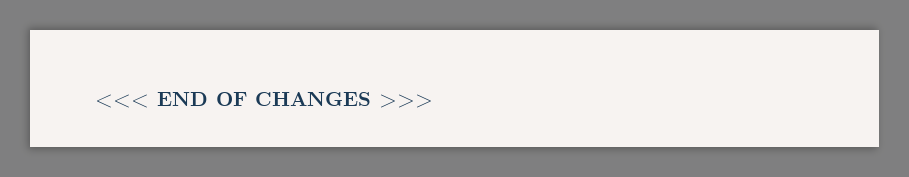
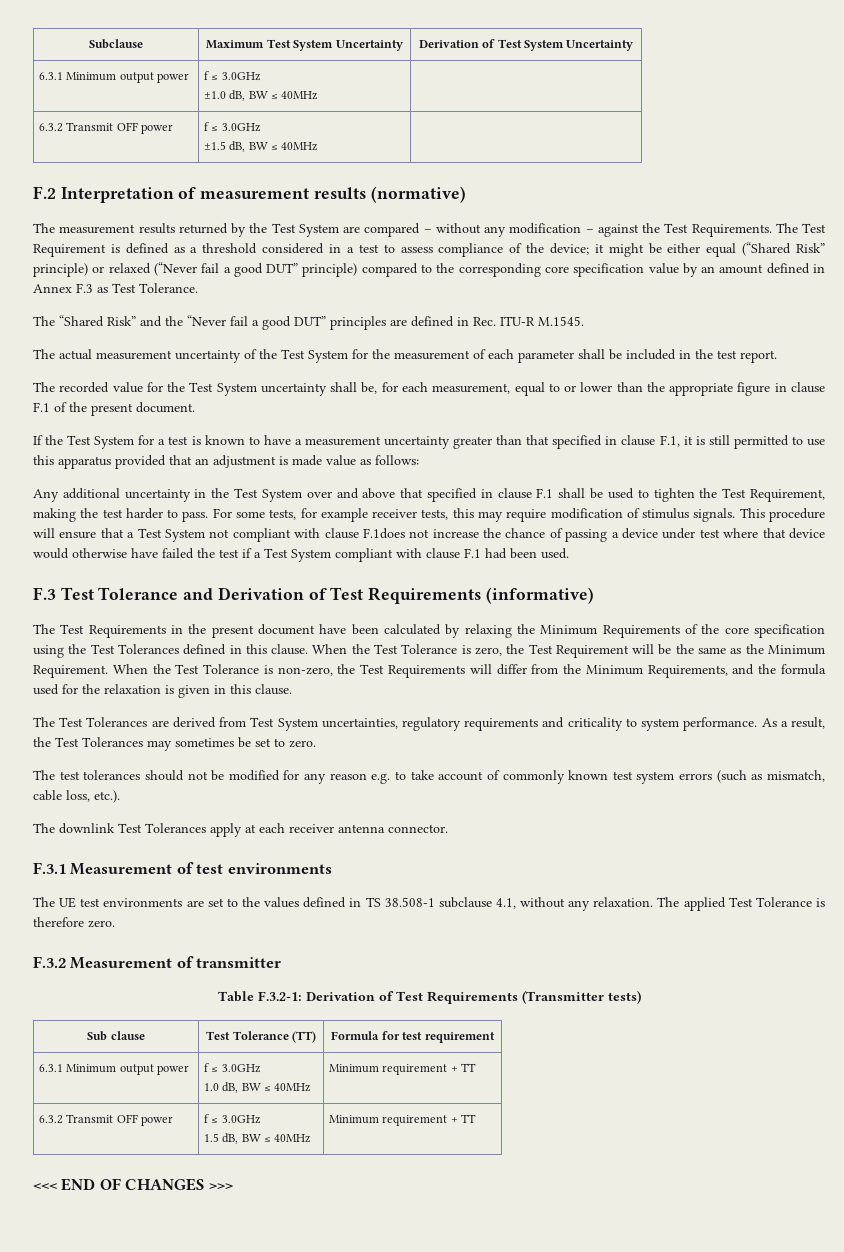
+ Subclause | Maximum Test System Uncertainty | Derivation of Test System Uncertainty
+ 6.3.1 Minimum output power | f ≤ 3.0GHz
+ ±1.0 dB, BW ≤ 40MHz |
+ 6.3.2 Transmit OFF power | f ≤ 3.0GHz
+ ±1.5 dB, BW ≤ 40MHz |
+ F.2 Interpretation of measurement results (normative)
+ The measurement results returned by the Test System are compared – without any modification – against the Test Requirements. The Test Requirement is defined as a threshold considered in a test to assess compliance of the device; it might be either equal (“Shared Risk” principle) or relaxed (“Never fail a good DUT” principle) compared to the corresponding core specification value by an amount defined in Annex F.3 as Test Tolerance.
+ The “Shared Risk” and the “Never fail a good DUT” principles are defined in Rec. ITU-R M.1545.
+ The actual measurement uncertainty of the Test System for the measurement of each parameter shall be included in the test report.
+ The recorded value for the Test System uncertainty shall be, for each measurement, equal to or lower than the appropriate figure in clause F.1 of the present document.
+ If the Test System for a test is known to have a measurement uncertainty greater than that specified in clause F.1, it is still permitted to use this apparatus provided that an adjustment is made value as follows:
+ Any additional uncertainty in the Test System over and above that specified in clause F.1 shall be used to tighten the Test Requirement, making the test harder to pass. For some tests, for example receiver tests, this may require modification of stimulus signals. This procedure will ensure that a Test System not compliant with clause F.1does not increase the chance of passing a device under test where that device would otherwise have failed the test if a Test System compliant with clause F.1 had been used.
+ F.3 Test Tolerance and Derivation of Test Requirements (informative)
+ The Test Requirements in the present document have been calculated by relaxing the Minimum Requirements of the core specification using the Test Tolerances defined in this clause. When the Test Tolerance is zero, the Test Requirement will be the same as the Minimum Requirement. When the Test Tolerance is non-zero, the Test Requirements will differ from the Minimum Requirements, and the formula used for the relaxation is given in this clause.
+ The Test Tolerances are derived from Test System uncertainties, regulatory requirements and criticality to system performance. As a result, the Test Tolerances may sometimes be set to zero.
+ The test tolerances should not be modified for any reason e.g. to take account of commonly known test system errors (such as mismatch, cable loss, etc.).
+ The downlink Test Tolerances apply at each receiver antenna connector.
+ F.3.1 Measurement of test environments
+ The UE test environments are set to the values defined in TS 38.508-1 subclause 4.1, without any relaxation. The applied Test Tolerance is therefore zero.
+ F.3.2 Measurement of transmitter
+ Table F.3.2-1: Derivation of Test Requirements (Transmitter tests)
+ Sub clause | Test Tolerance (TT) | Formula for test requirement
+ 6.3.1 Minimum output power | f ≤ 3.0GHz
+ 1.0 dB, BW ≤ 40MHz | Minimum requirement + TT
+ 6.3.2 Transmit OFF power | f ≤ 3.0GHz
+ 1.5 dB, BW ≤ 40MHz | Minimum requirement + TT

